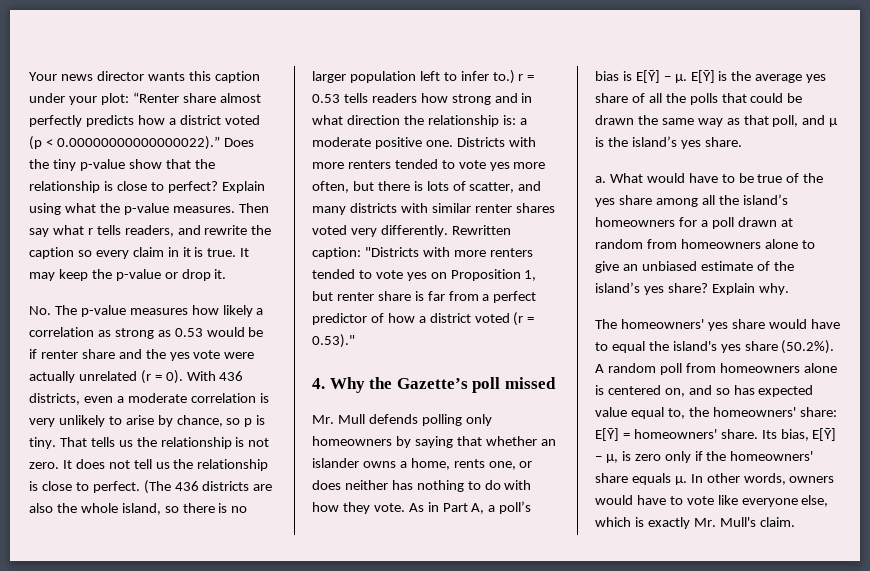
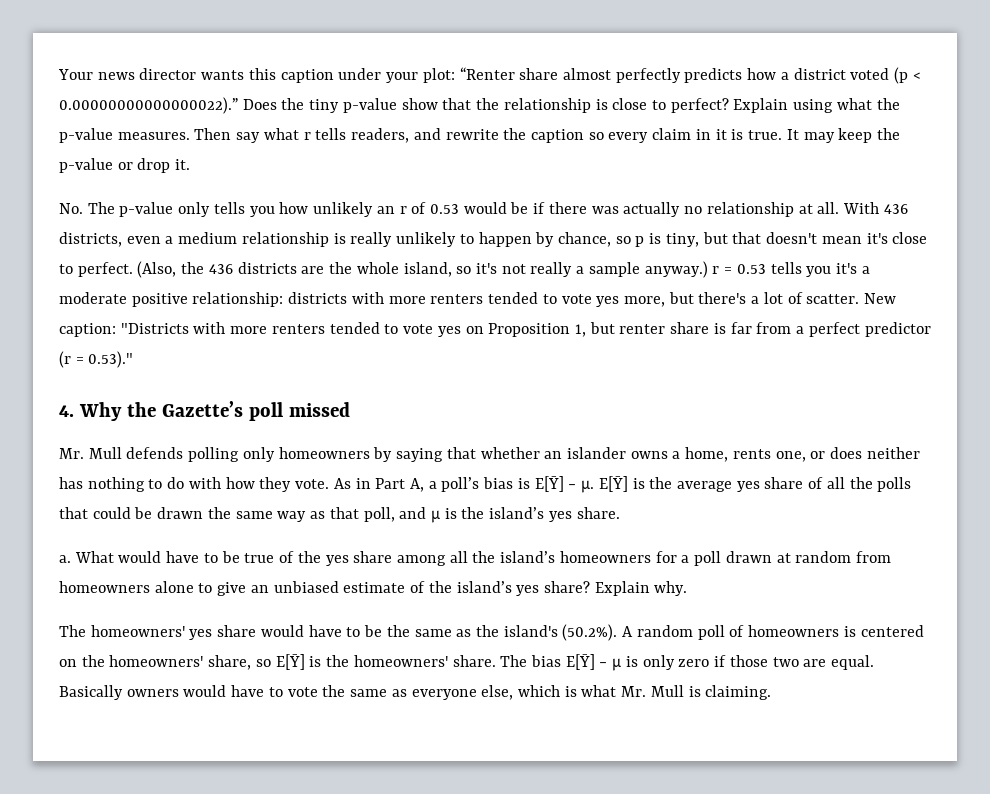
- No. The p-value measures how likely a correlation as strong as 0.53 would be if renter share and the yes vote were actually unrelated (r = 0).
+ No. The p-value only tells you how unlikely an r of 0.53 would be if there was actually no relationship at all.
- With 436 districts, even a moderate correlation is very unlikely to arise by chance, so p is tiny. That tells us the relationship is not zero. It does not tell us the relationship is close to perfect.
+ With 436 districts, even a medium relationship is really unlikely to happen by chance, so p is tiny, but that doesn't mean it's close to perfect.
- (The 436 districts are also the whole island, so there is no larger population left to infer to.) r = 0.53 tells readers how strong and in what direction the relationship is: a moderate positive one. Districts with more renters tended to vote yes more often, but there is lots of scatter, and many districts with similar renter shares voted very differently. Rewritten caption: "Districts with more renters tended to vote yes on Proposition 1, but renter share is far from a perfect predictor of how a district voted (r = 0.53)."
+ (Also, the 436 districts are the whole island, so it's not really a sample anyway.) r = 0.53 tells you it's a moderate positive relationship: districts with more renters tended to vote yes more, but there's a lot of scatter. New caption: "Districts with more renters tended to vote yes on Proposition 1, but renter share is far from a perfect predictor (r = 0.53)."
- The homeowners' yes share would have to equal the island's yes share (50.2%). A random poll from homeowners alone is centered on, and so has expected value equal to, the homeowners' share: E[Ȳ] = homeowners' share. Its bias, E[Ȳ] − μ, is zero only if the homeowners' share equals μ. In other words, owners would have to vote like everyone else, which is exactly Mr. Mull's claim.
+ The homeowners' yes share would have to be the same as the island's (50.2%). A random poll of homeowners is centered on the homeowners' share, so E[Ȳ] is the homeowners' share. The bias E[Ȳ] − μ is only zero if those two are equal. Basically owners would have to vote the same as everyone else, which is what Mr. Mull is claiming.

